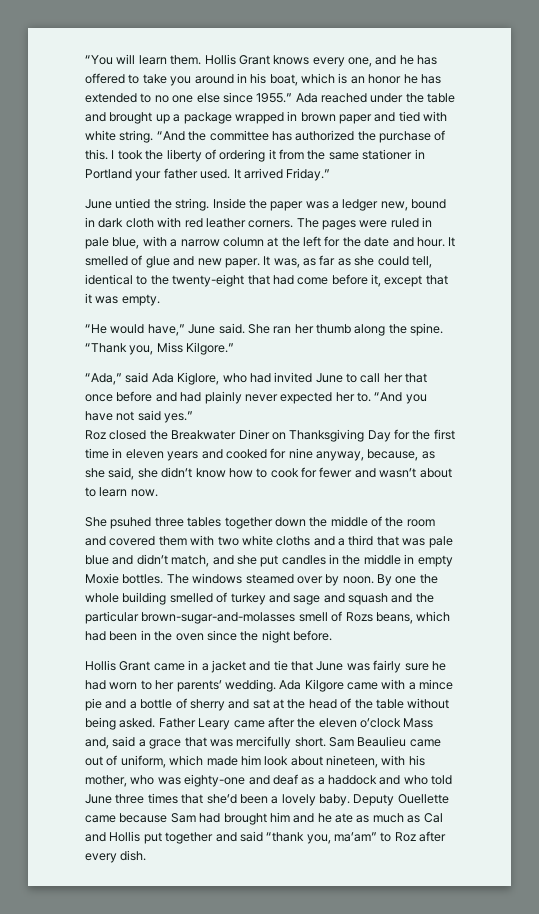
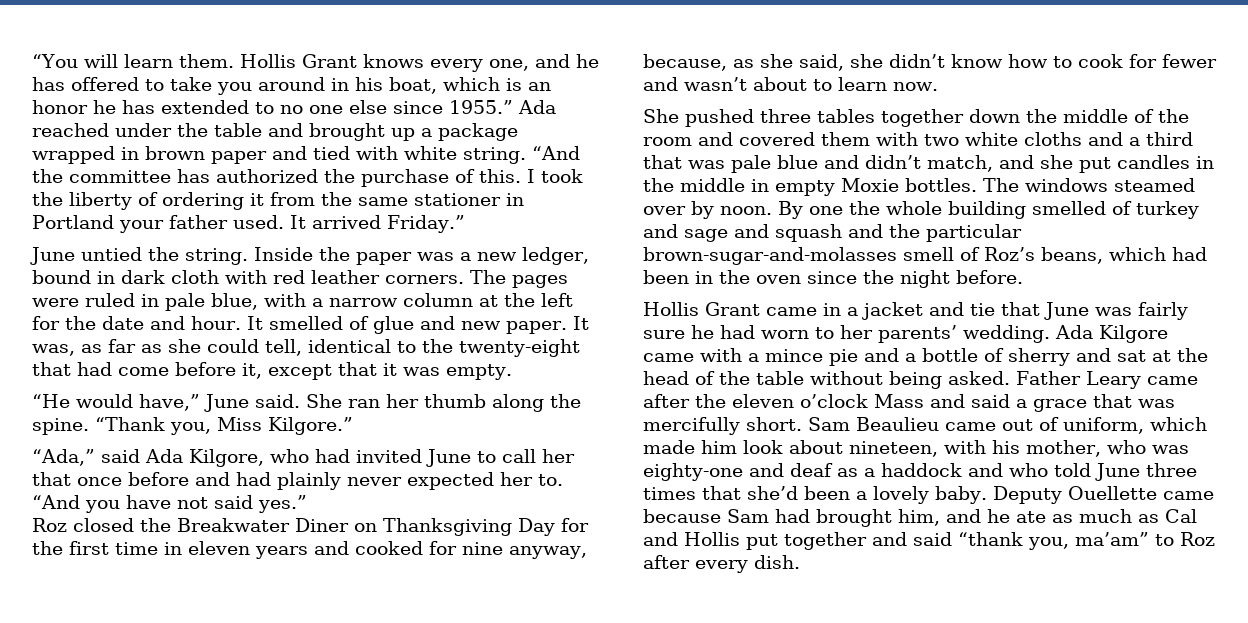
- Inside the paper was a ledger new, bound in dark cloth with red leather corners.
+ Inside the paper was a new ledger, bound in dark cloth with red leather corners.
- “Ada,” said Ada Kiglore, who had invited June to call her that once before and had plainly never expected her to.
+ “Ada,” said Ada Kilgore, who had invited June to call her that once before and had plainly never expected her to.
- She psuhed three tables together down the middle of the room and covered them with two white cloths and a third that was pale blue and didn’t match, and she put candles in the middle in empty Moxie bottles.
+ She pushed three tables together down the middle of the room and covered them with two white cloths and a third that was pale blue and didn’t match, and she put candles in the middle in empty Moxie bottles.
- By one the whole building smelled of turkey and sage and squash and the particular brown-sugar-and-molasses smell of Rozs beans, which had been in the oven since the night before.
+ By one the whole building smelled of turkey and sage and squash and the particular brown-sugar-and-molasses smell of Roz’s beans, which had been in the oven since the night before.
- Father Leary came after the eleven o’clock Mass and, said a grace that was mercifully short.
+ Father Leary came after the eleven o’clock Mass and said a grace that was mercifully short.
- Deputy Ouellette came because Sam had brought him and he ate as much as Cal and Hollis put together and said “thank you, ma’am” to Roz after every dish.
+ Deputy Ouellette came because Sam had brought him, and he ate as much as Cal and Hollis put together and said “thank you, ma’am” to Roz after every dish.

